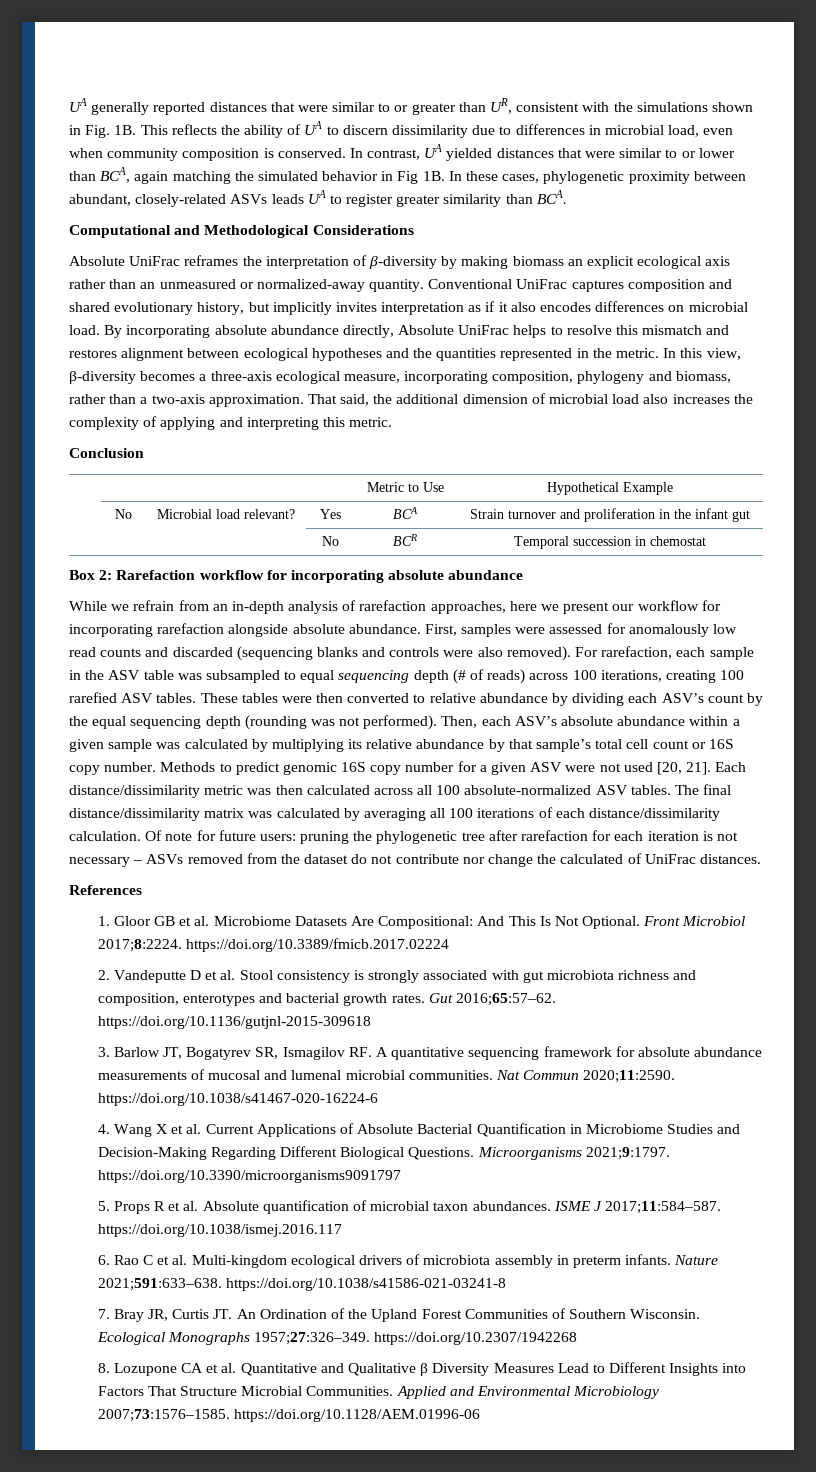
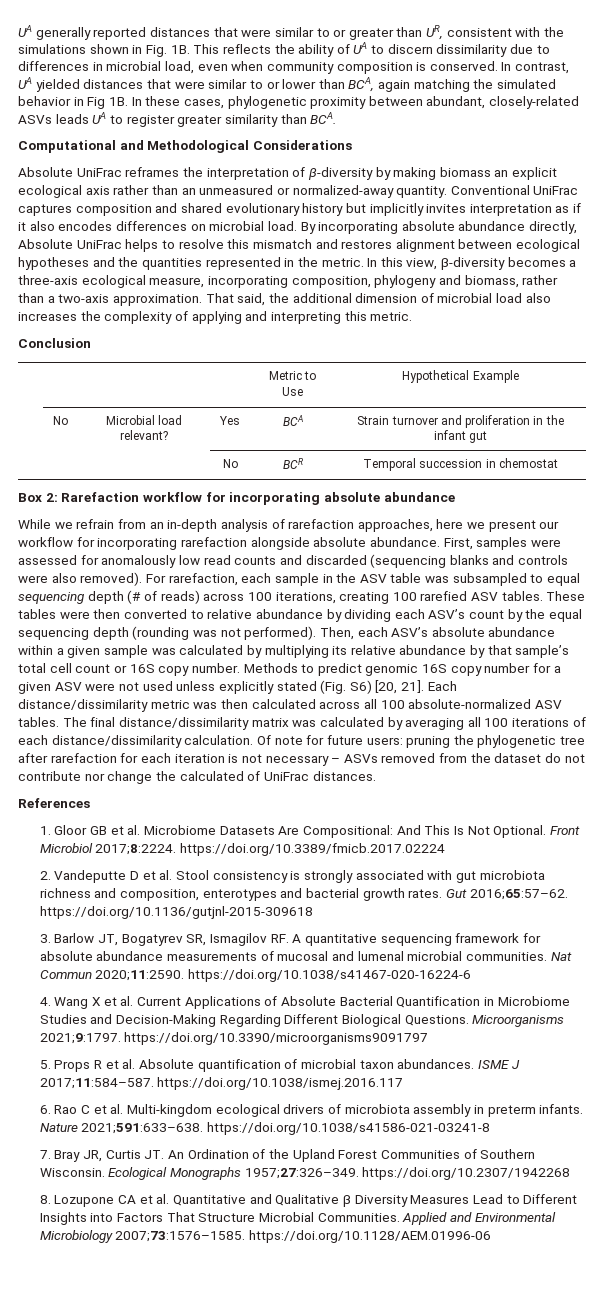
- Conventional UniFrac captures composition and shared evolutionary history, but implicitly invites interpretation as if it also encodes differences on microbial load.
+ Conventional UniFrac captures composition and shared evolutionary history but implicitly invites interpretation as if it also encodes differences on microbial load.
- Methods to predict genomic 16S copy number for a given ASV were not used [20, 21].
+ Methods to predict genomic 16S copy number for a given ASV were not used unless explicitly stated (Fig. S6) [20, 21].

